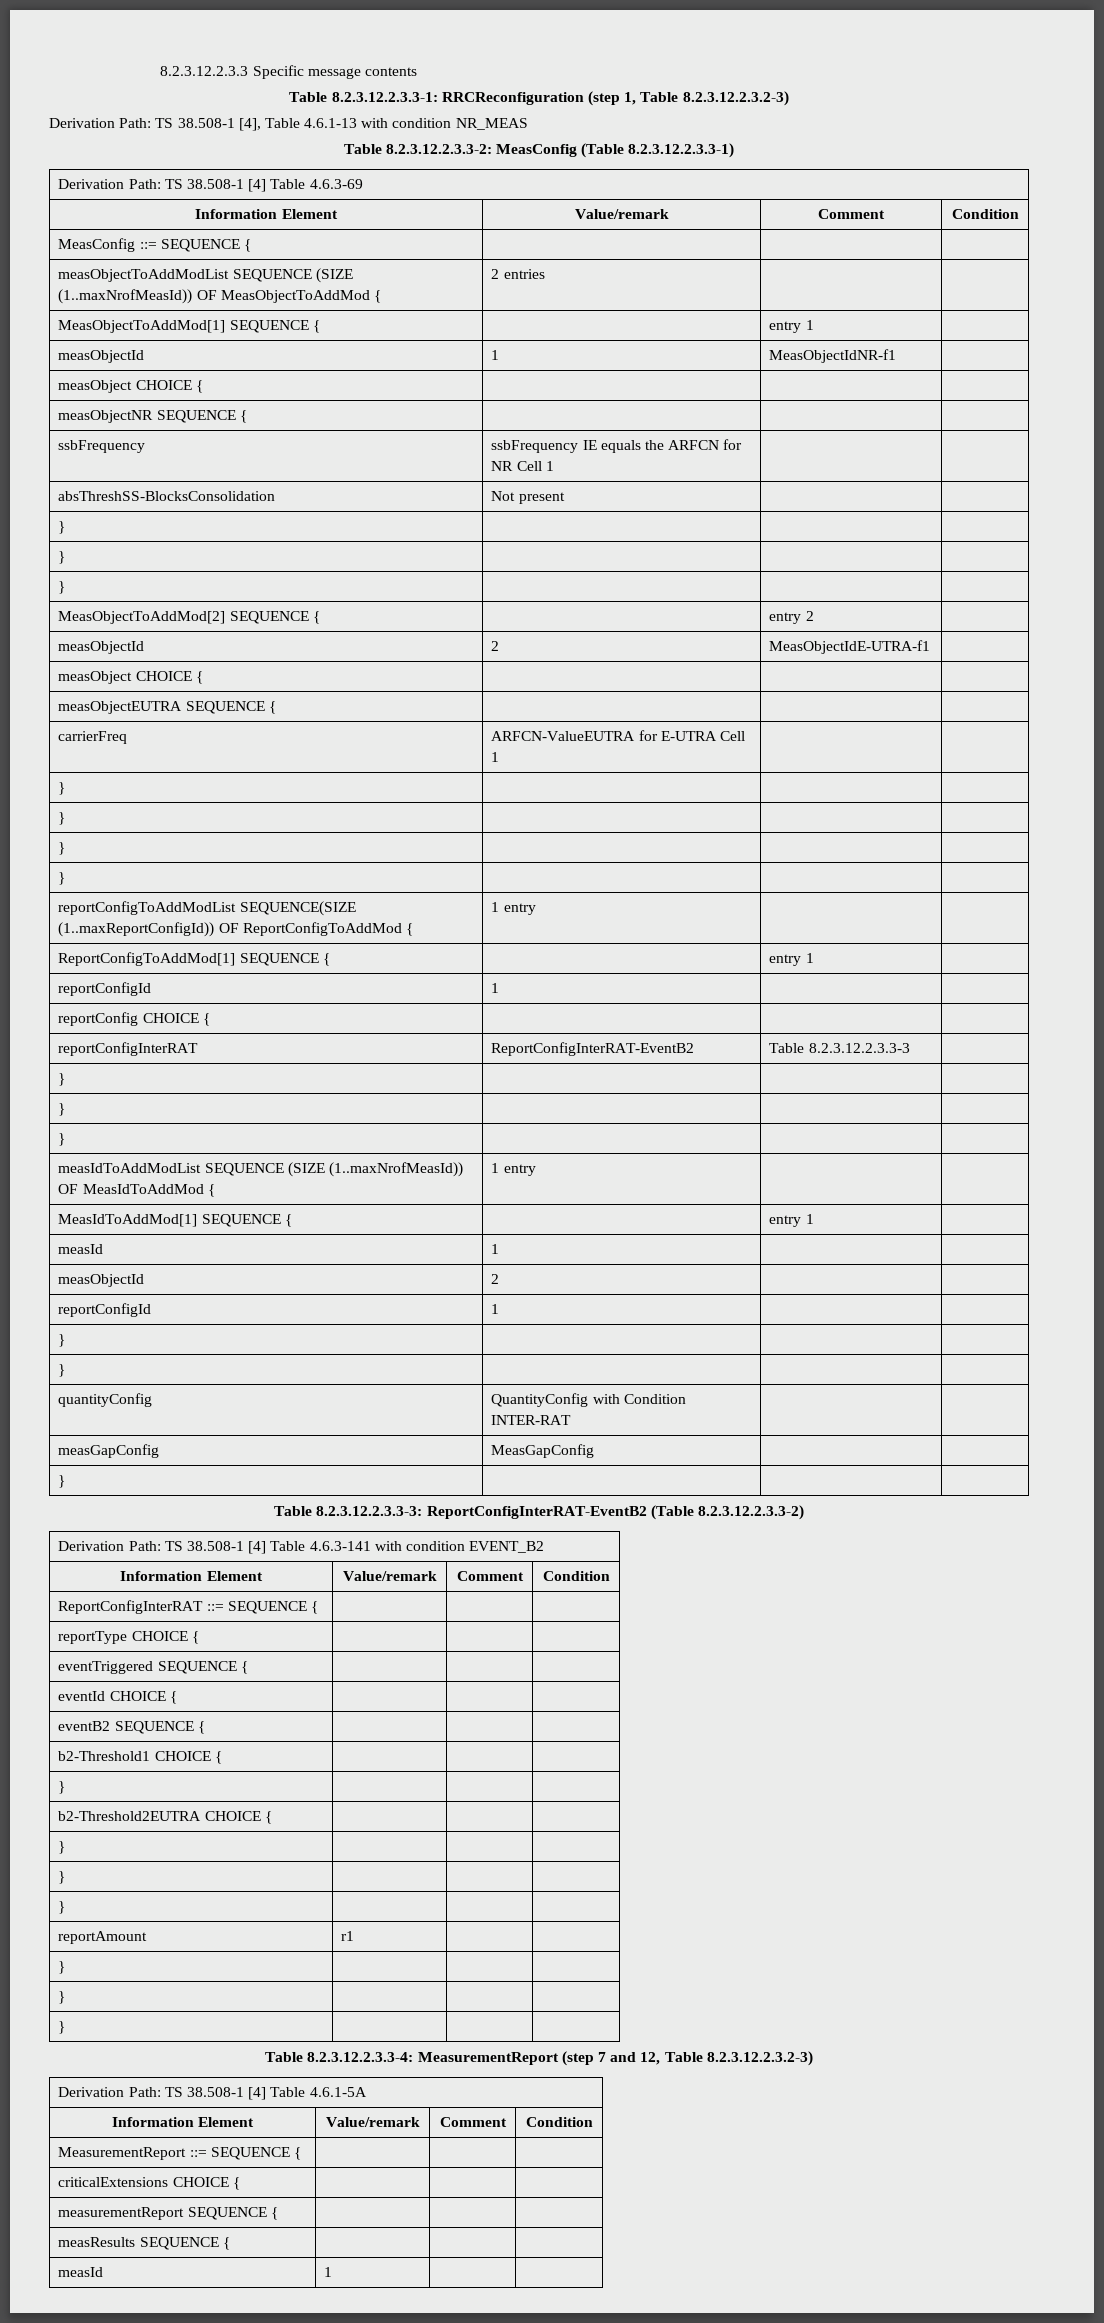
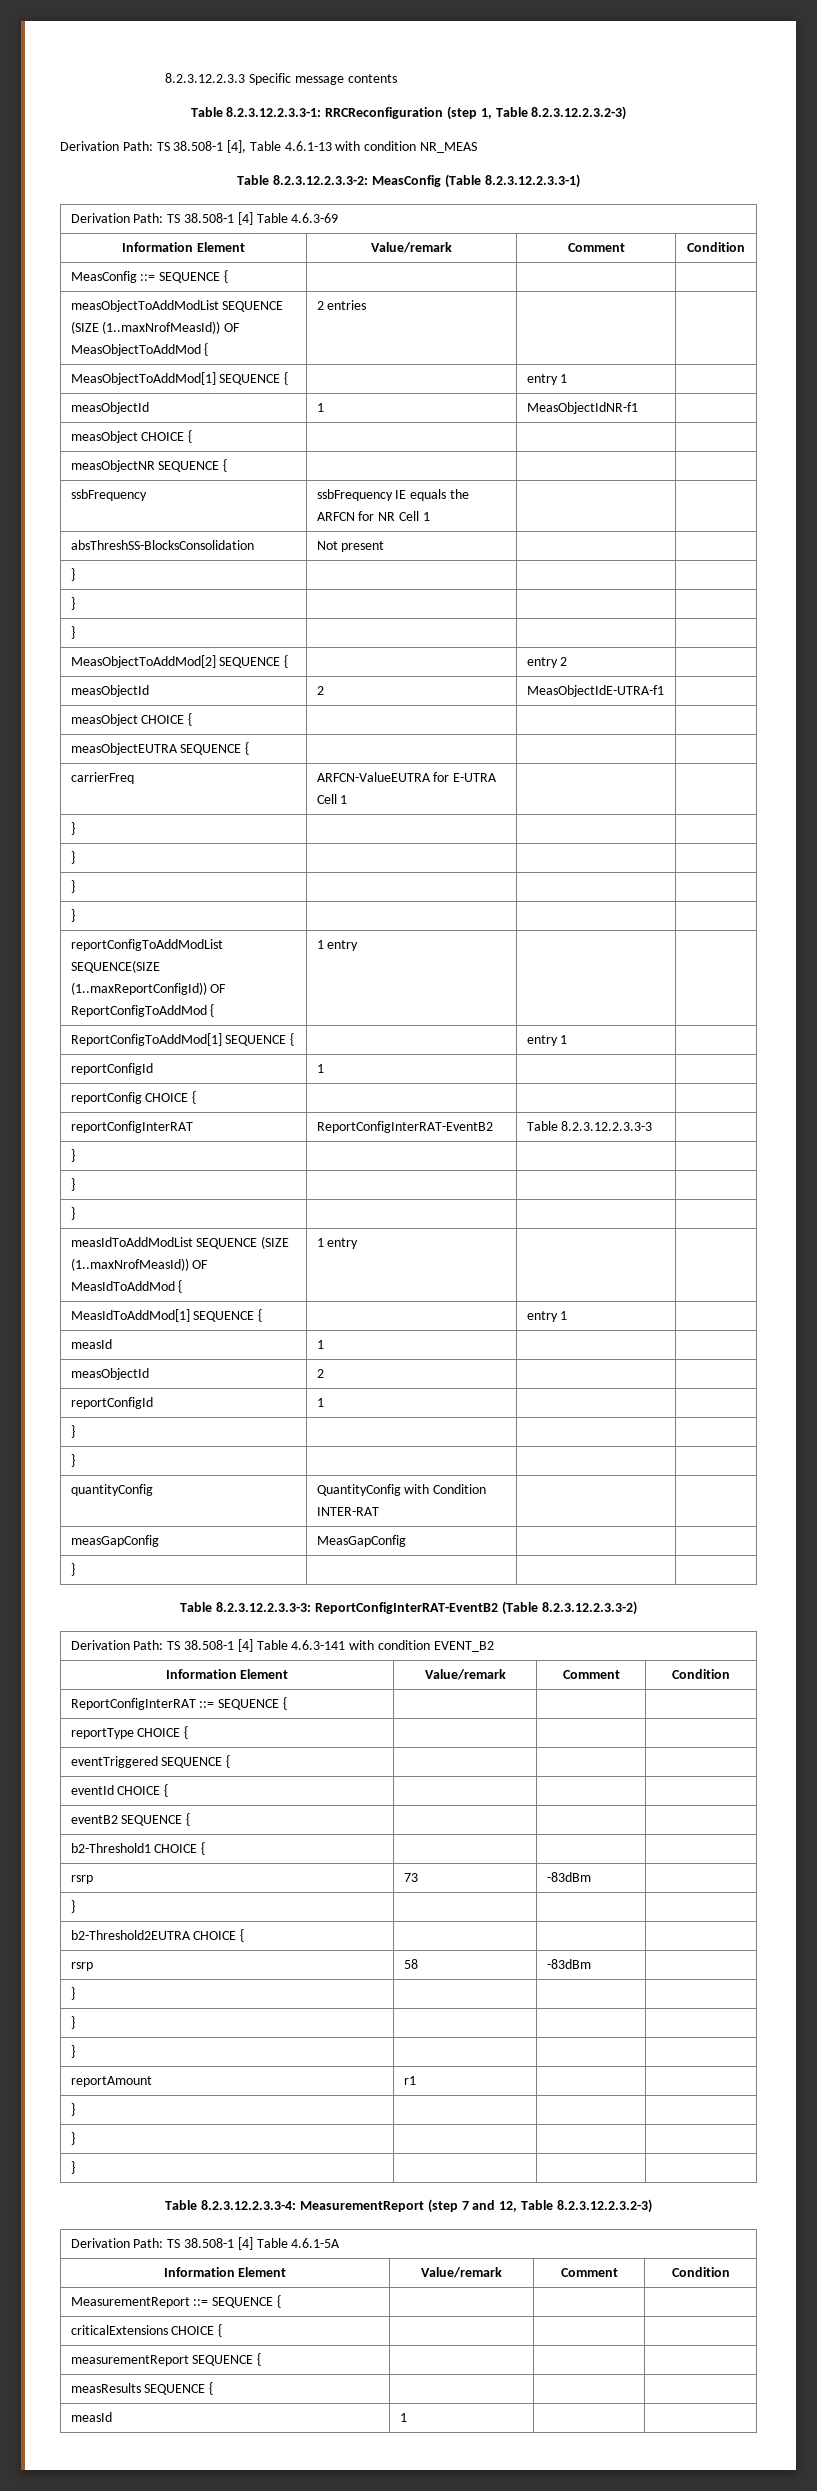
+ rsrp | 73 | -83dBm |
+ rsrp | 58 | -83dBm |

